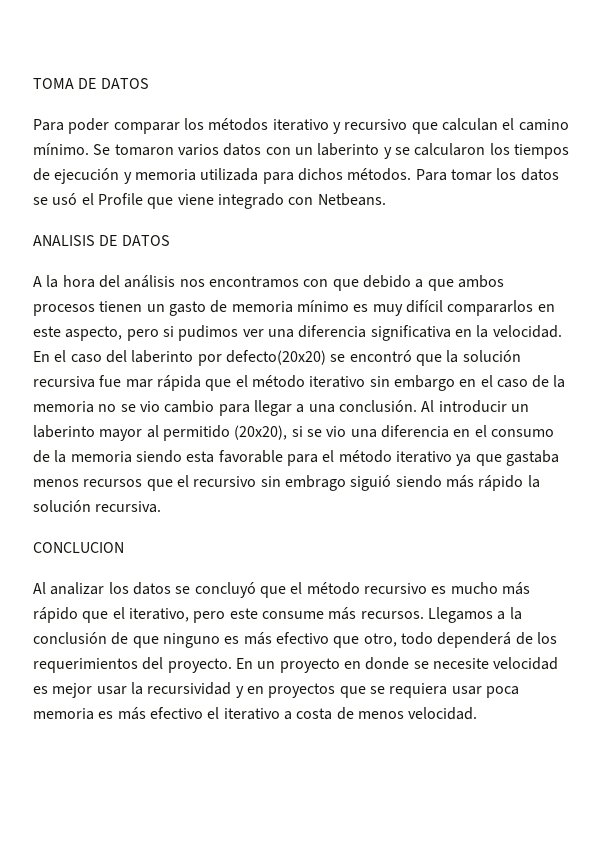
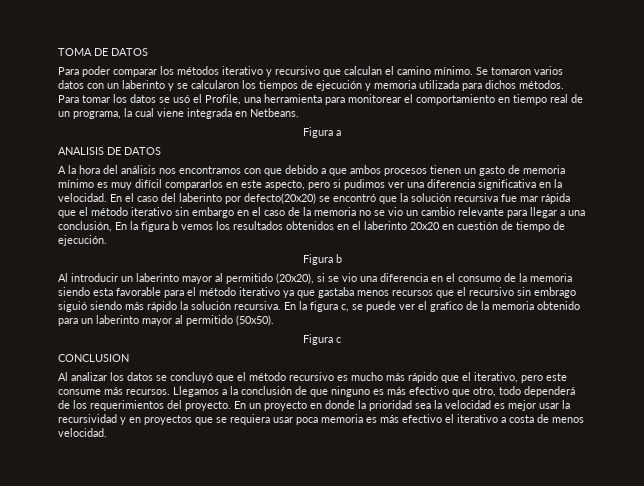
- Para tomar los datos se usó el Profile que viene integrado con Netbeans.
+ Para tomar los datos se usó el Profile, una herramienta para monitorear el comportamiento en tiempo real de un programa, la cual viene integrada en Netbeans.
+ Figura a
- En el caso del laberinto por defecto(20x20) se encontró que la solución recursiva fue mar rápida que el método iterativo sin embargo en el caso de la memoria no se vio cambio para llegar a una conclusión. Al introducir un laberinto mayor al permitido (20x20), si se vio una diferencia en el consumo de la memoria siendo esta favorable para el método iterativo ya que gastaba menos recursos que el recursivo sin embrago siguió siendo más rápido la solución recursiva.
- CONCLUCION
+ En el caso del laberinto por defecto(20x20) se encontró que la solución recursiva fue mar rápida que el método iterativo sin embargo en el caso de la memoria no se vio un cambio relevante para llegar a una conclusión, En la figura b vemos los resultados obtenidos en el laberinto 20x20 en cuestión de tiempo de ejecución.
+ Figura b
+ Al introducir un laberinto mayor al permitido (20x20), si se vio una diferencia en el consumo de la memoria siendo esta favorable para el método iterativo ya que gastaba menos recursos que el recursivo sin embrago siguió siendo más rápido la solución recursiva. En la figura c, se puede ver el grafico de la memoria obtenido para un laberinto mayor al permitido (50x50).
+ Figura c
+ CONCLUSION
- En un proyecto en donde se necesite velocidad es mejor usar la recursividad y en proyectos que se requiera usar poca memoria es más efectivo el iterativo a costa de menos velocidad.
+ En un proyecto en donde la prioridad sea la velocidad es mejor usar la recursividad y en proyectos que se requiera usar poca memoria es más efectivo el iterativo a costa de menos velocidad.

